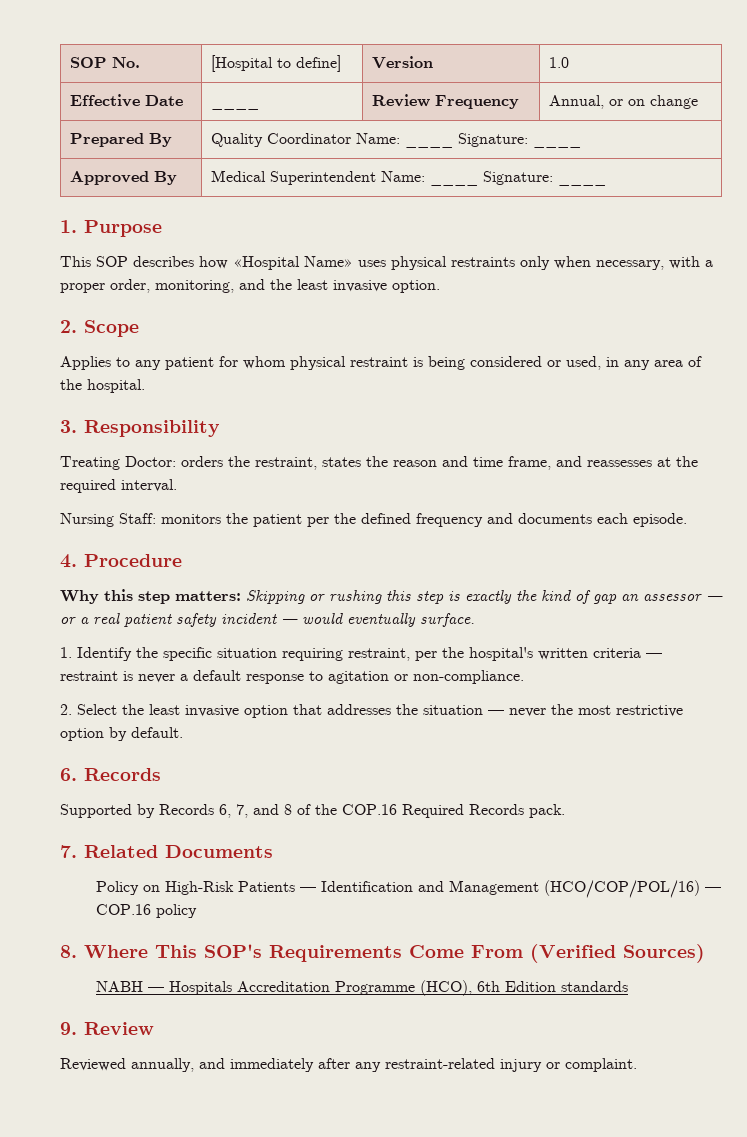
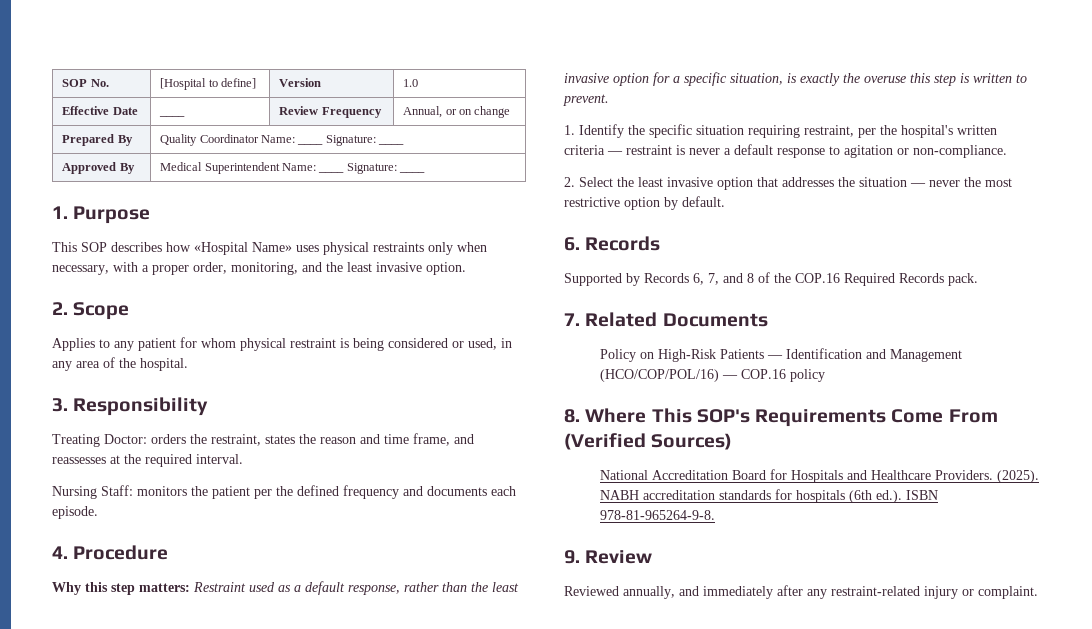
- Why this step matters: Skipping or rushing this step is exactly the kind of gap an assessor — or a real patient safety incident — would eventually surface.
+ Why this step matters: Restraint used as a default response, rather than the least invasive option for a specific situation, is exactly the overuse this step is written to prevent.
- NABH — Hospitals Accreditation Programme (HCO), 6th Edition standards
+ National Accreditation Board for Hospitals and Healthcare Providers. (2025). NABH accreditation standards for hospitals (6th ed.). ISBN 978-81-965264-9-8.

